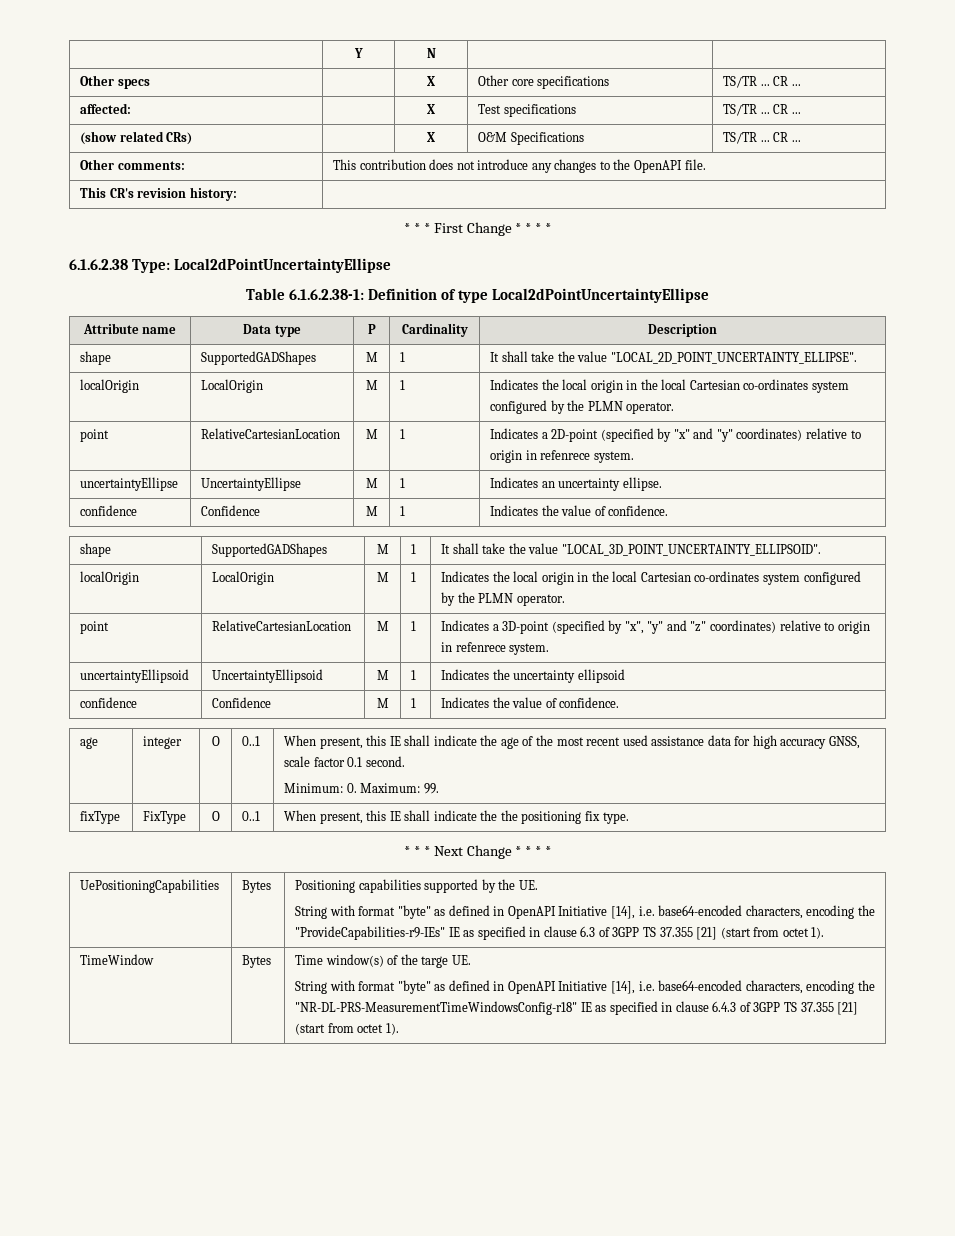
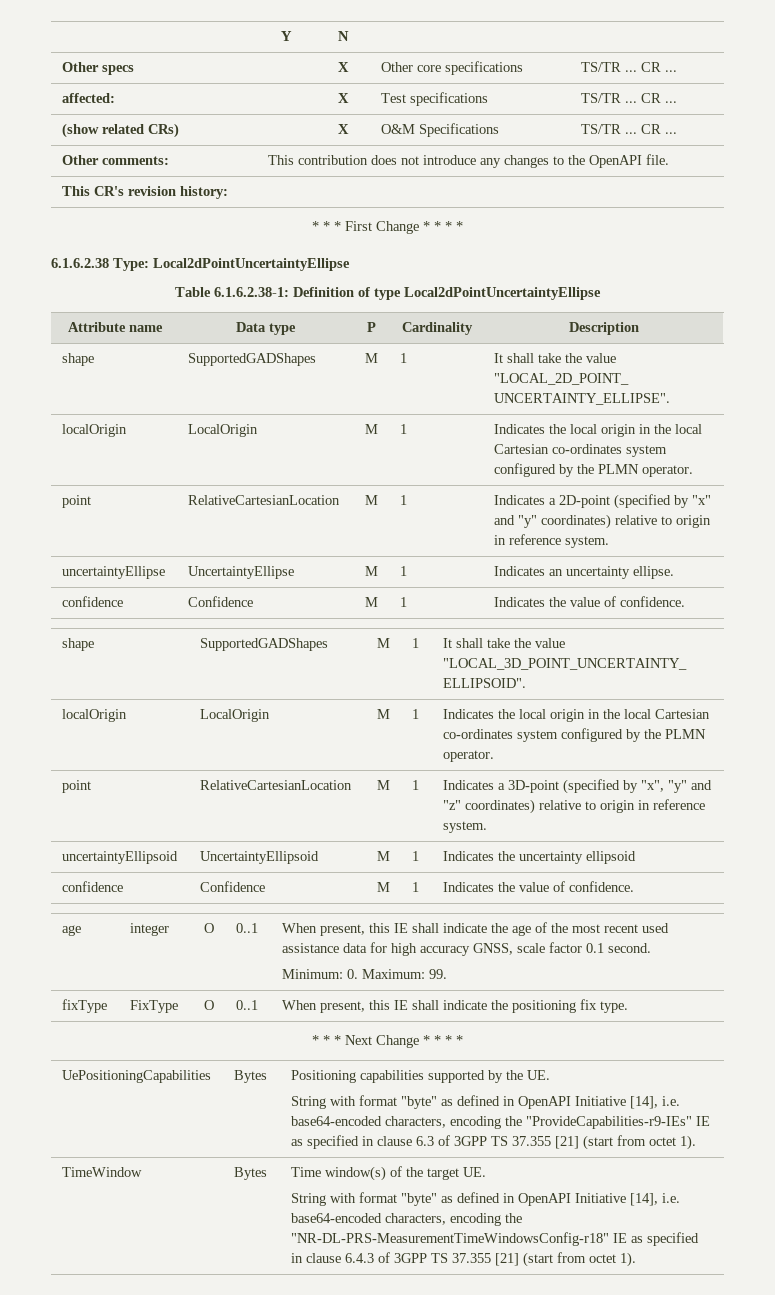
- point | RelativeCartesianLocation | M | 1 | Indicates a 2D-point (specified by "x" and "y" coordinates) relative to origin in refenrece system.
+ point | RelativeCartesianLocation | M | 1 | Indicates a 2D-point (specified by "x" and "y" coordinates) relative to origin in reference system.
- point | RelativeCartesianLocation | M | 1 | Indicates a 3D-point (specified by "x", "y" and "z" coordinates) relative to origin in refenrece system.
+ point | RelativeCartesianLocation | M | 1 | Indicates a 3D-point (specified by "x", "y" and "z" coordinates) relative to origin in reference system.
- fixType | FixType | O | 0..1 | When present, this IE shall indicate the the positioning fix type.
+ fixType | FixType | O | 0..1 | When present, this IE shall indicate the positioning fix type.
- TimeWindow | Bytes | Time window(s) of the targe UE.
+ TimeWindow | Bytes | Time window(s) of the target UE.

